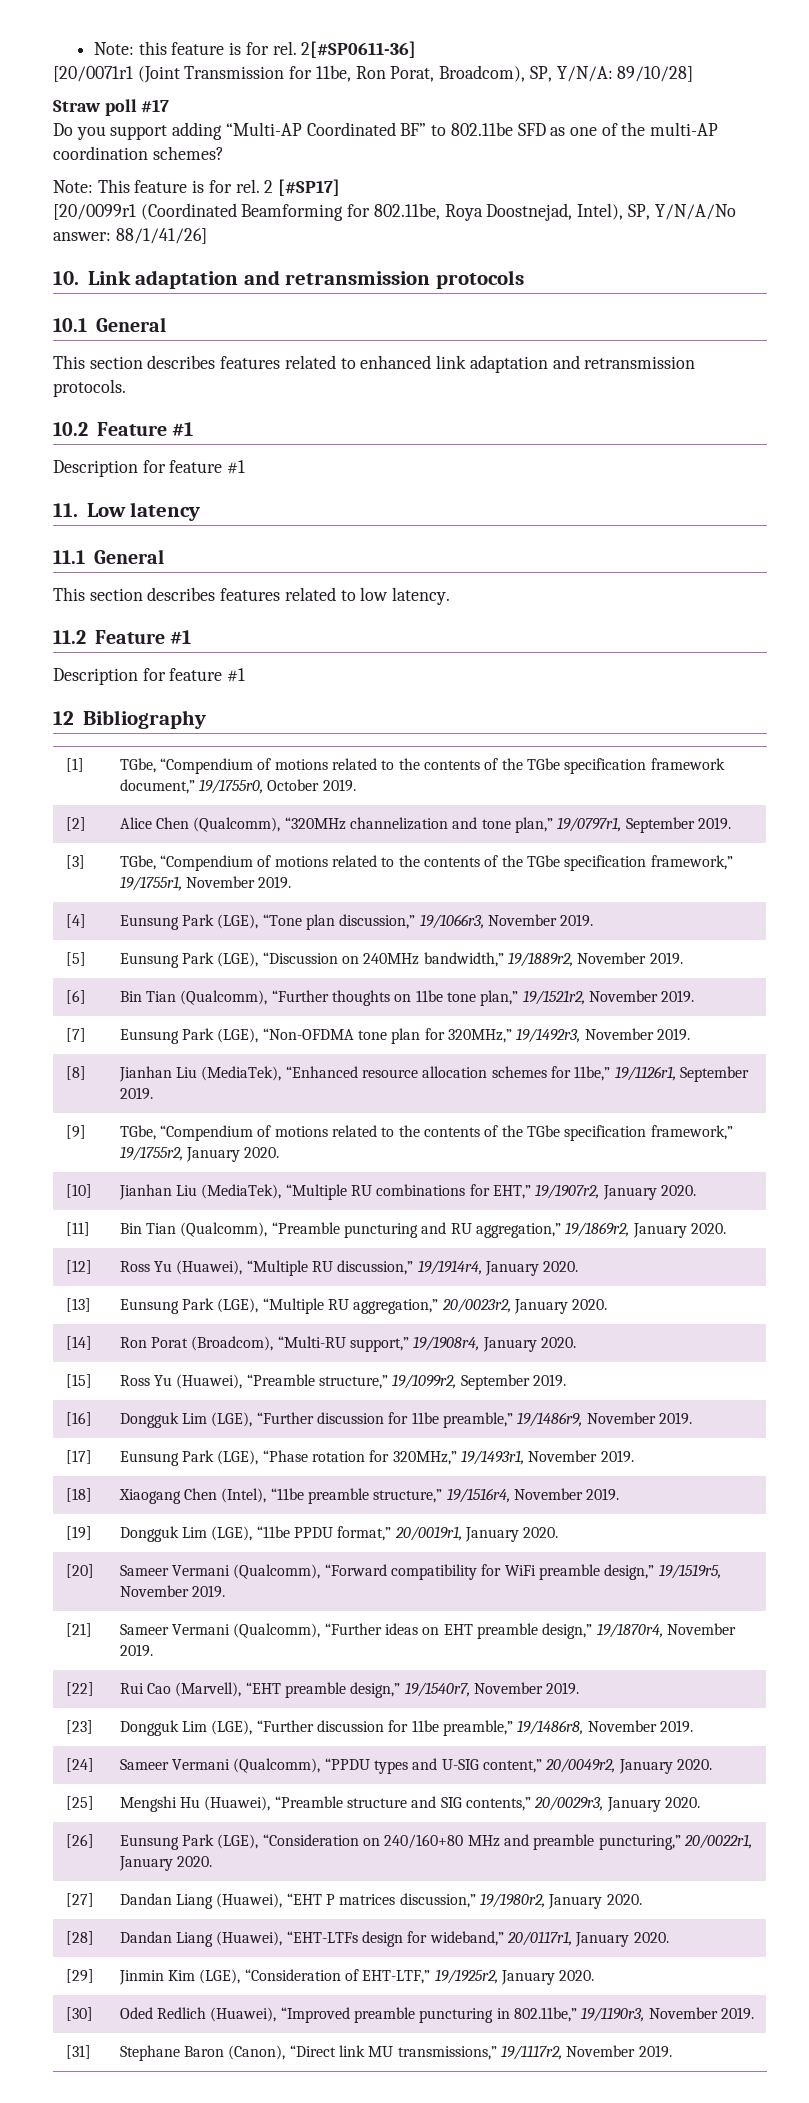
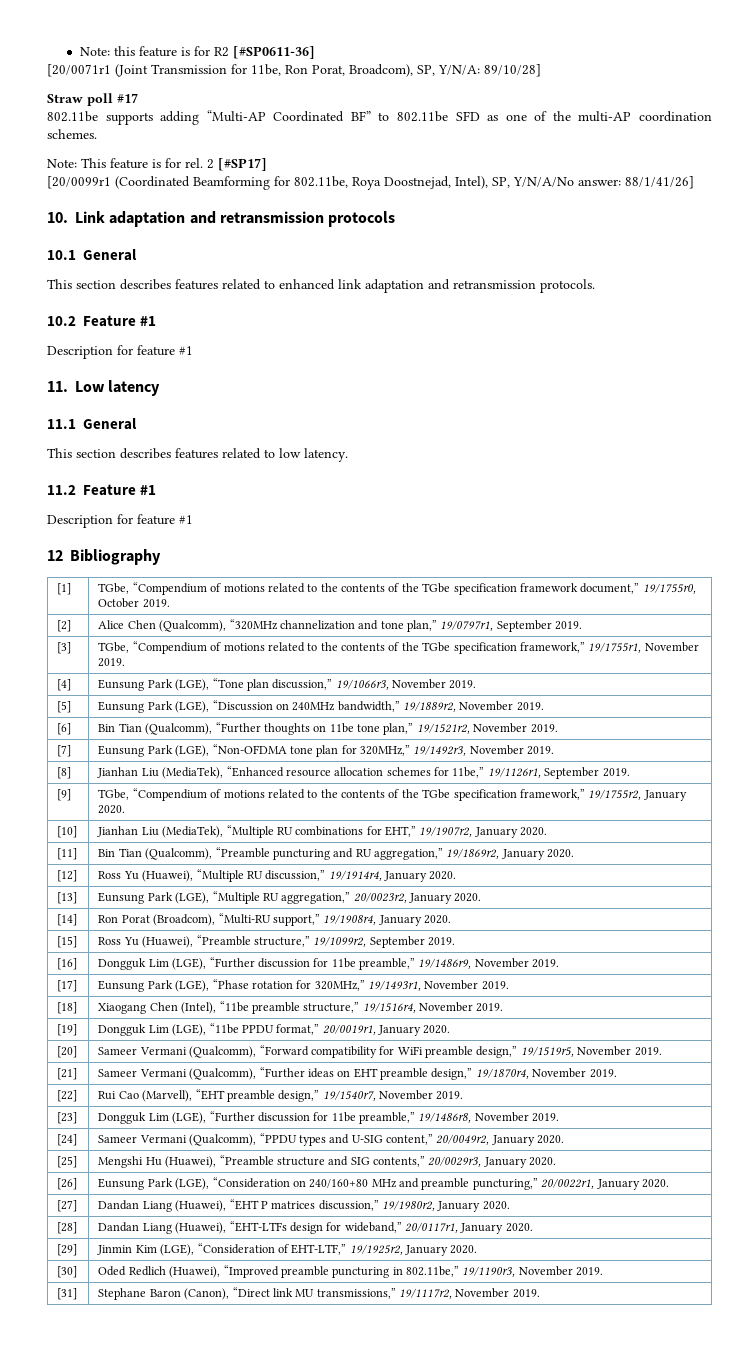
- Note: this feature is for rel. 2[#SP0611-36]
+ Note: this feature is for R2 [#SP0611-36]
- Do you support adding “Multi-AP Coordinated BF” to 802.11be SFD as one of the multi-AP coordination schemes?
+ 802.11be supports adding “Multi-AP Coordinated BF” to 802.11be SFD as one of the multi-AP coordination schemes.

